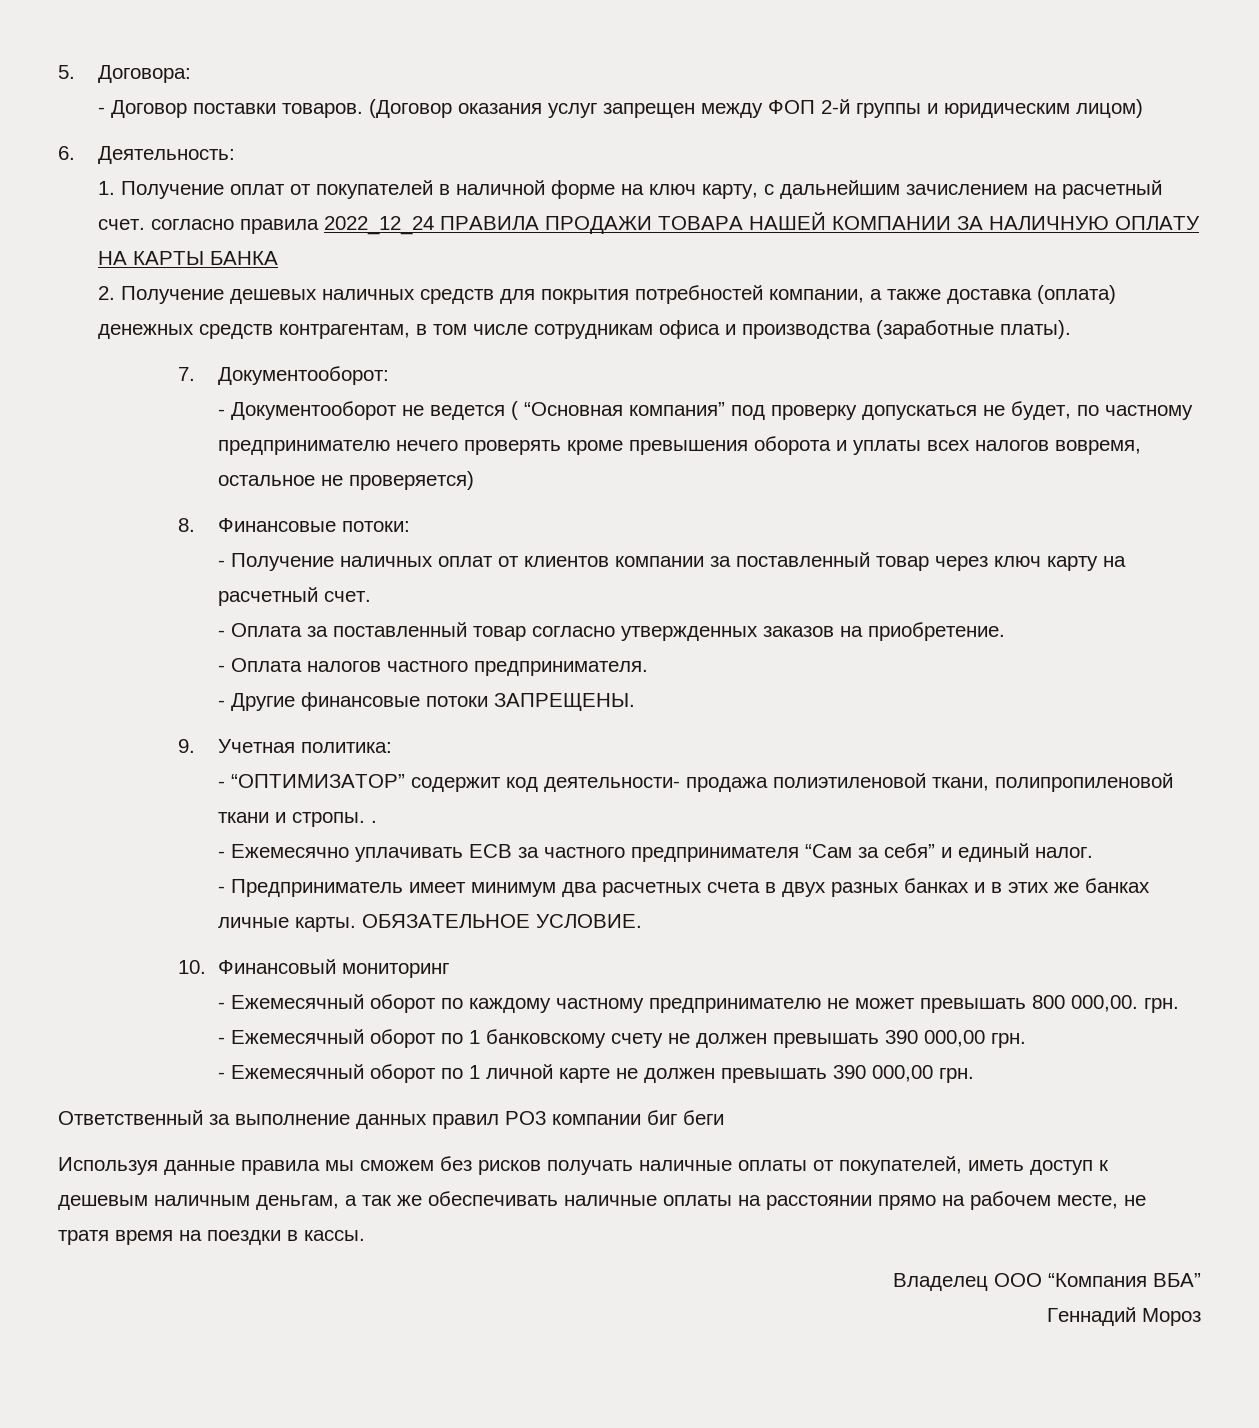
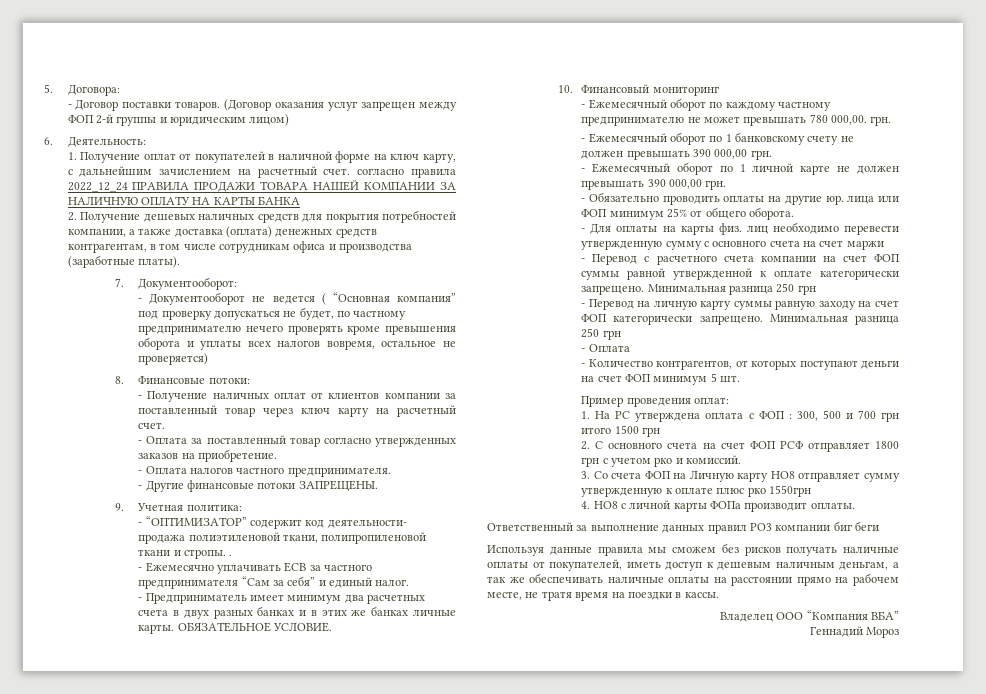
- - Ежемесячный оборот по каждому частному предпринимателю не может превышать 800 000,00. грн.
+ - Ежемесячный оборот по каждому частному предпринимателю не может превышать 780 000,00. грн.
+ - Обязательно проводить оплаты на другие юр. лица или ФОП минимум 25% от общего оборота.
+ - Для оплаты на карты физ. лиц необходимо перевести утвержденную сумму с основного счета на счет маржи
+ - Перевод с расчетного счета компании на счет ФОП суммы равной утвержденной к оплате категорически запрещено. Минимальная разница 250 грн
+ - Перевод на личную карту суммы равную заходу на счет ФОП категорически запрещено. Минимальная разница 250 грн
+ - Оплата
+ - Количество контрагентов, от которых поступают деньги на счет ФОП минимум 5 шт.
+ Пример проведения оплат:
+ 1. На РС утверждена оплата с ФОП : 300, 500 и 700 грн итого 1500 грн
+ 2. С основного счета на счет ФОП РСФ отправляет 1800 грн с учетом рко и комиссий.
+ 3. Со счета ФОП на Личную карту НО8 отправляет сумму утвержденную к оплате плюс рко 1550грн
+ 4. НО8 с личной карты ФОПа производит оплаты.

